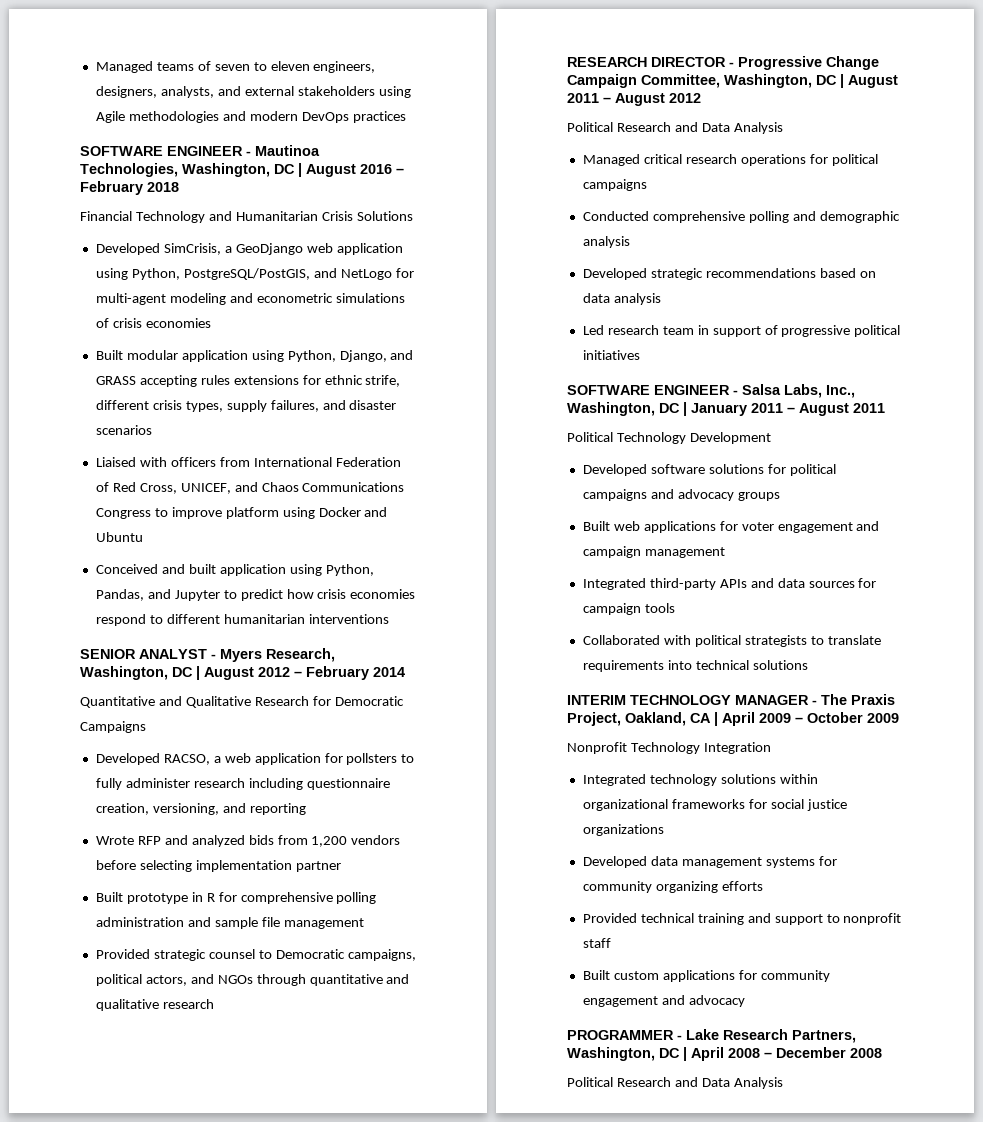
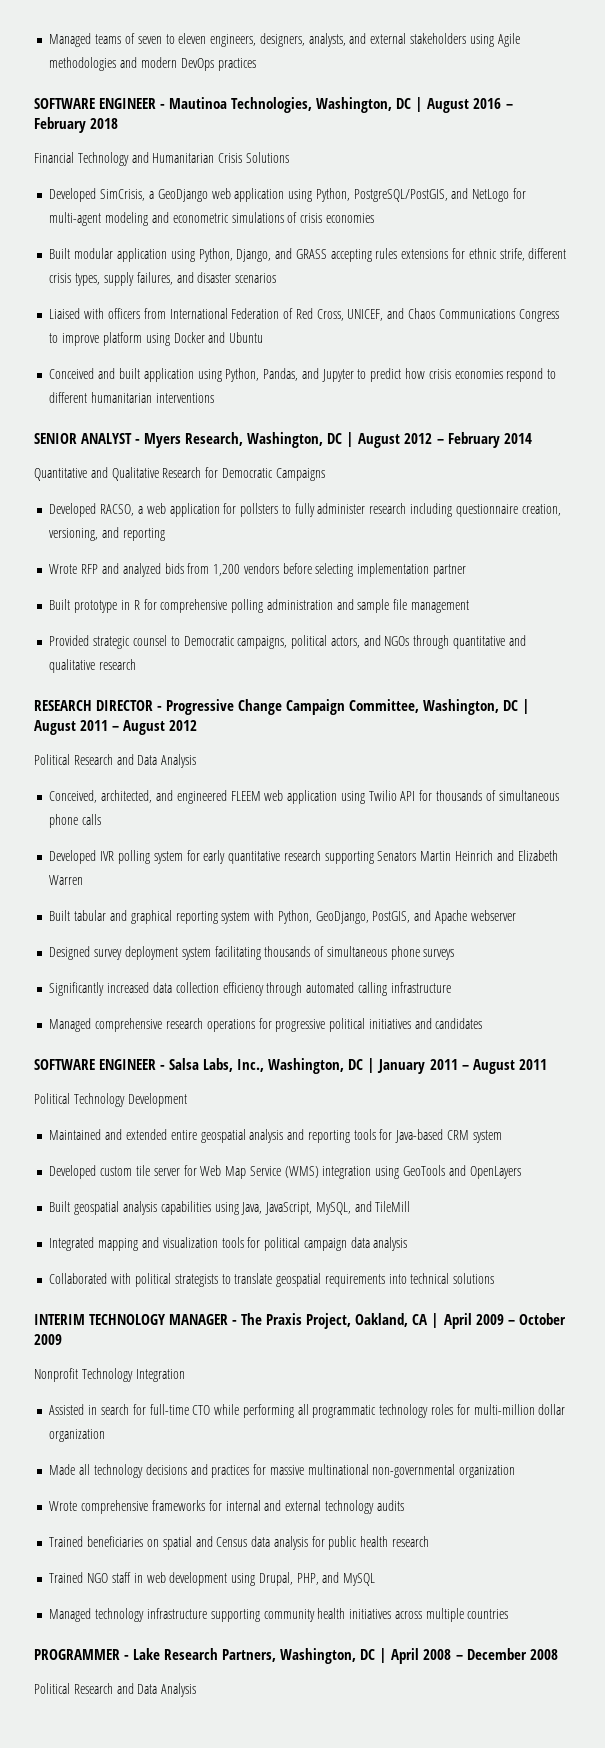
- Managed critical research operations for political campaigns
- Conducted comprehensive polling and demographic analysis
- Developed strategic recommendations based on data analysis
- Led research team in support of progressive political initiatives
+ Conceived, architected, and engineered FLEEM web application using Twilio API for thousands of simultaneous phone calls
+ Developed IVR polling system for early quantitative research supporting Senators Martin Heinrich and Elizabeth Warren
+ Built tabular and graphical reporting system with Python, GeoDjango, PostGIS, and Apache webserver
+ Designed survey deployment system facilitating thousands of simultaneous phone surveys
+ Significantly increased data collection efficiency through automated calling infrastructure
+ Managed comprehensive research operations for progressive political initiatives and candidates
- Developed software solutions for political campaigns and advocacy groups
- Built web applications for voter engagement and campaign management
- Integrated third-party APIs and data sources for campaign tools
+ Maintained and extended entire geospatial analysis and reporting tools for Java-based CRM system
+ Developed custom tile server for Web Map Service (WMS) integration using GeoTools and OpenLayers
+ Built geospatial analysis capabilities using Java, JavaScript, MySQL, and TileMill
+ Integrated mapping and visualization tools for political campaign data analysis
- Collaborated with political strategists to translate requirements into technical solutions
+ Collaborated with political strategists to translate geospatial requirements into technical solutions
- Integrated technology solutions within organizational frameworks for social justice organizations
- Developed data management systems for community organizing efforts
- Provided technical training and support to nonprofit staff
- Built custom applications for community engagement and advocacy
+ Assisted in search for full-time CTO while performing all programmatic technology roles for multi-million dollar organization
+ Made all technology decisions and practices for massive multinational non-governmental organization
+ Wrote comprehensive frameworks for internal and external technology audits
+ Trained beneficiaries on spatial and Census data analysis for public health research
+ Trained NGO staff in web development using Drupal, PHP, and MySQL
+ Managed technology infrastructure supporting community health initiatives across multiple countries

